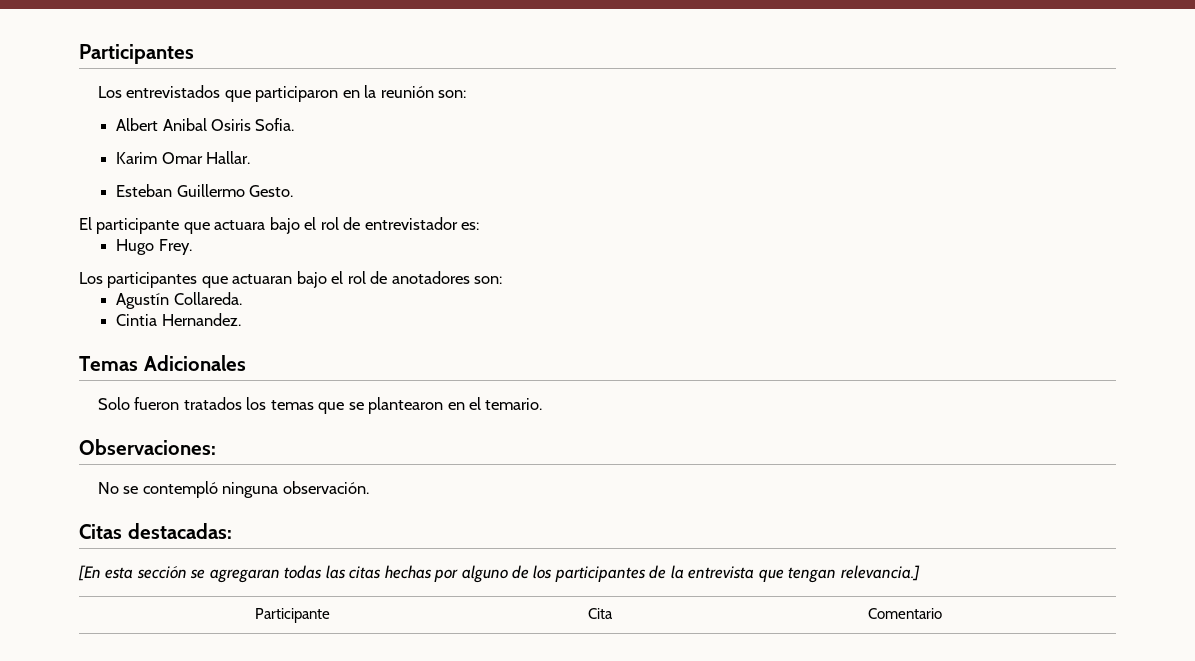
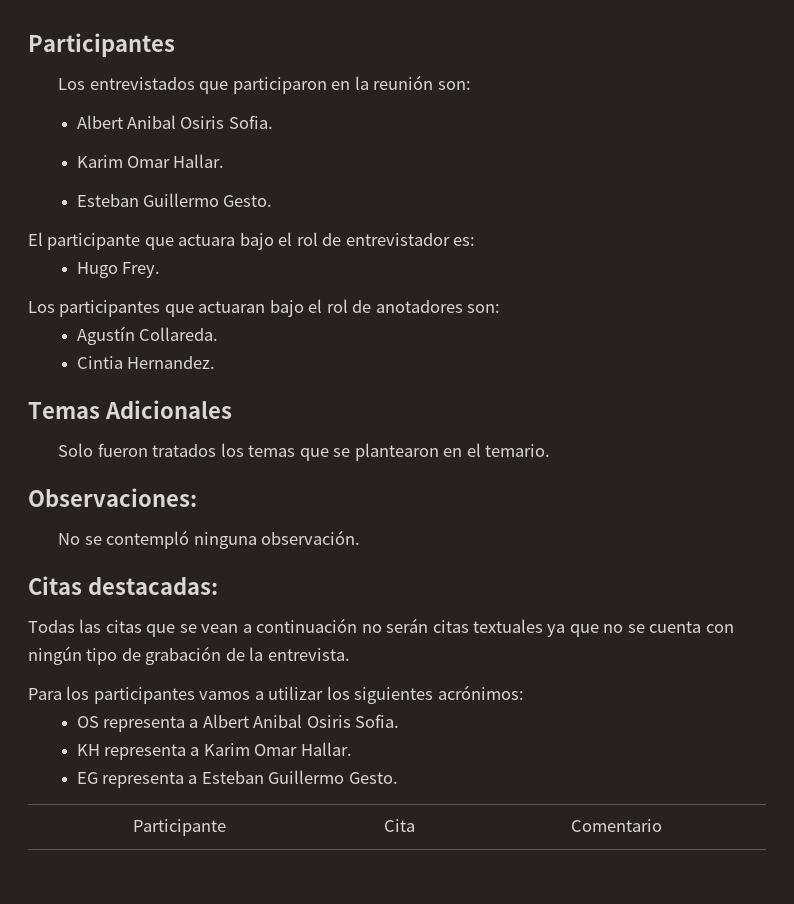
- [En esta sección se agregaran todas las citas hechas por alguno de los participantes de la entrevista que tengan relevancia.]
+ Todas las citas que se vean a continuación no serán citas textuales ya que no se cuenta con ningún tipo de grabación de la entrevista.
+ Para los participantes vamos a utilizar los siguientes acrónimos:
+ OS representa a Albert Anibal Osiris Sofia.
+ KH representa a Karim Omar Hallar.
+ EG representa a Esteban Guillermo Gesto.

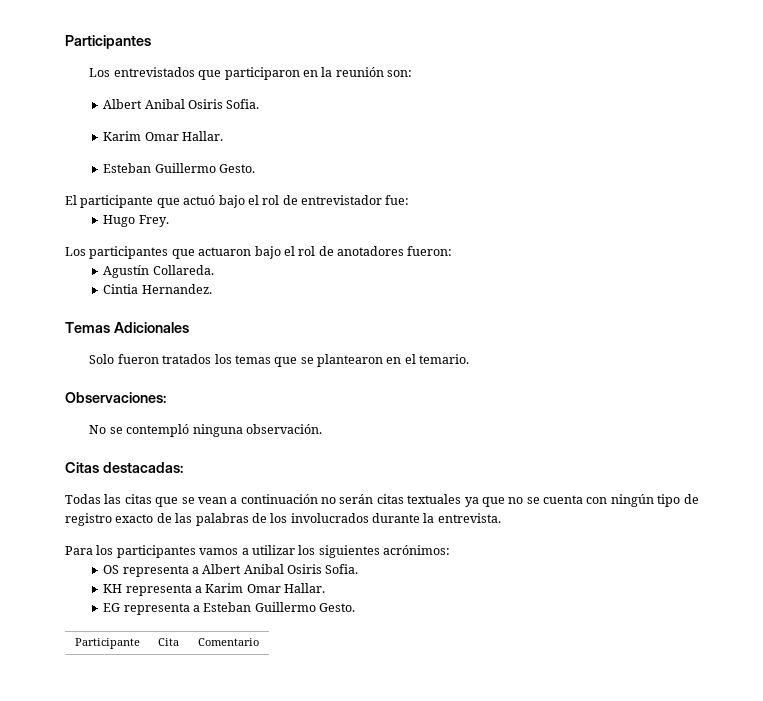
- El participante que actuara bajo el rol de entrevistador es:
+ El participante que actuó bajo el rol de entrevistador fue:
- Los participantes que actuaran bajo el rol de anotadores son:
+ Los participantes que actuaron bajo el rol de anotadores fueron:
- Todas las citas que se vean a continuación no serán citas textuales ya que no se cuenta con ningún tipo de grabación de la entrevista.
+ Todas las citas que se vean a continuación no serán citas textuales ya que no se cuenta con ningún tipo de registro exacto de las palabras de los involucrados durante la entrevista.

